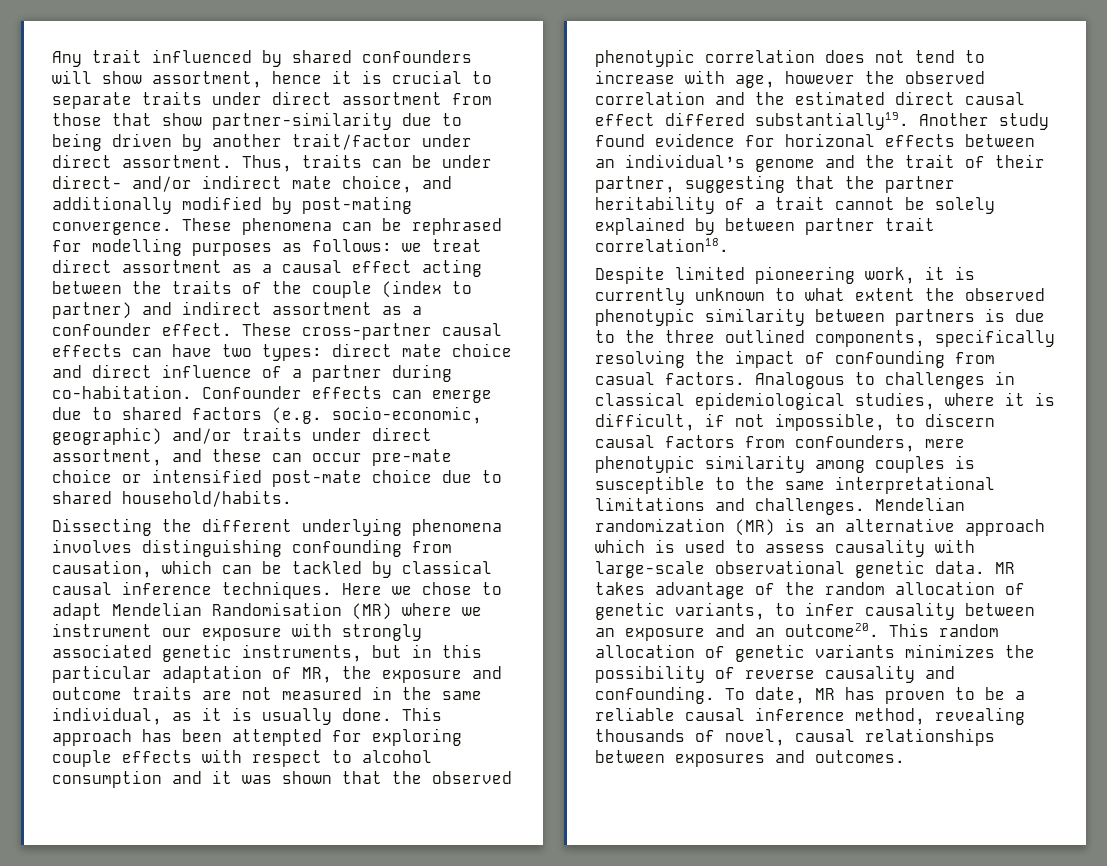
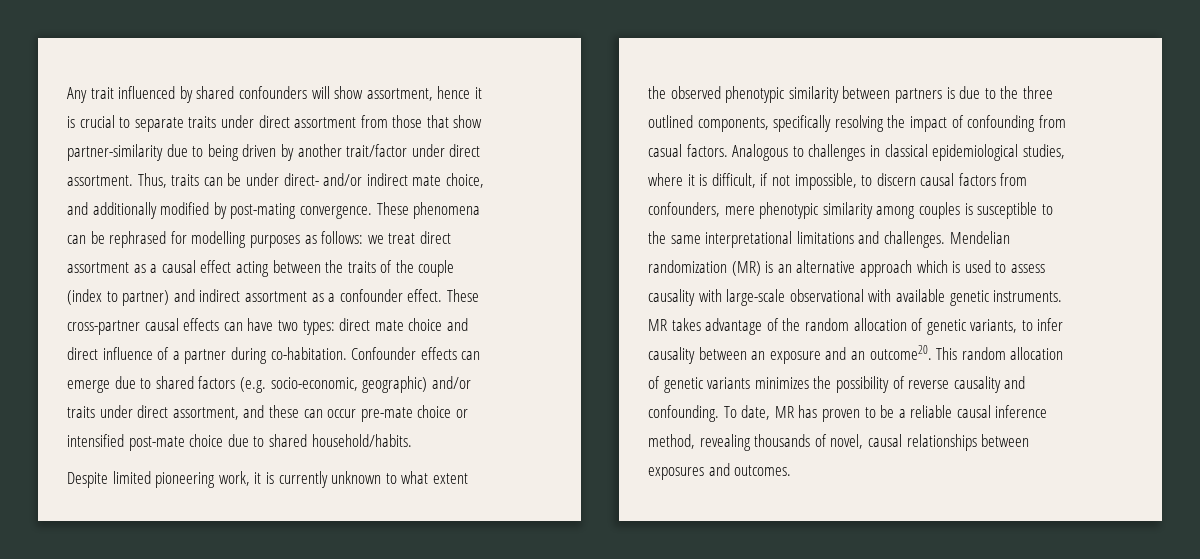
- Dissecting the different underlying phenomena involves distinguishing confounding from causation, which can be tackled by classical causal inference techniques. Here we chose to adapt Mendelian Randomisation (MR) where we instrument our exposure with strongly associated genetic instruments, but in this particular adaptation of MR, the exposure and outcome traits are not measured in the same individual, as it is usually done. This approach has been attempted for exploring couple effects with respect to alcohol consumption and it was shown that the observed phenotypic correlation does not tend to increase with age, however the observed correlation and the estimated direct causal effect differed substantially19. Another study found evidence for horizonal effects between an individual’s genome and the trait of their partner, suggesting that the partner heritability of a trait cannot be solely explained by between partner trait correlation18.
- Mendelian randomization (MR) is an alternative approach which is used to assess causality with large-scale observational genetic data.
+ Mendelian randomization (MR) is an alternative approach which is used to assess causality with large-scale observational with available genetic instruments.

